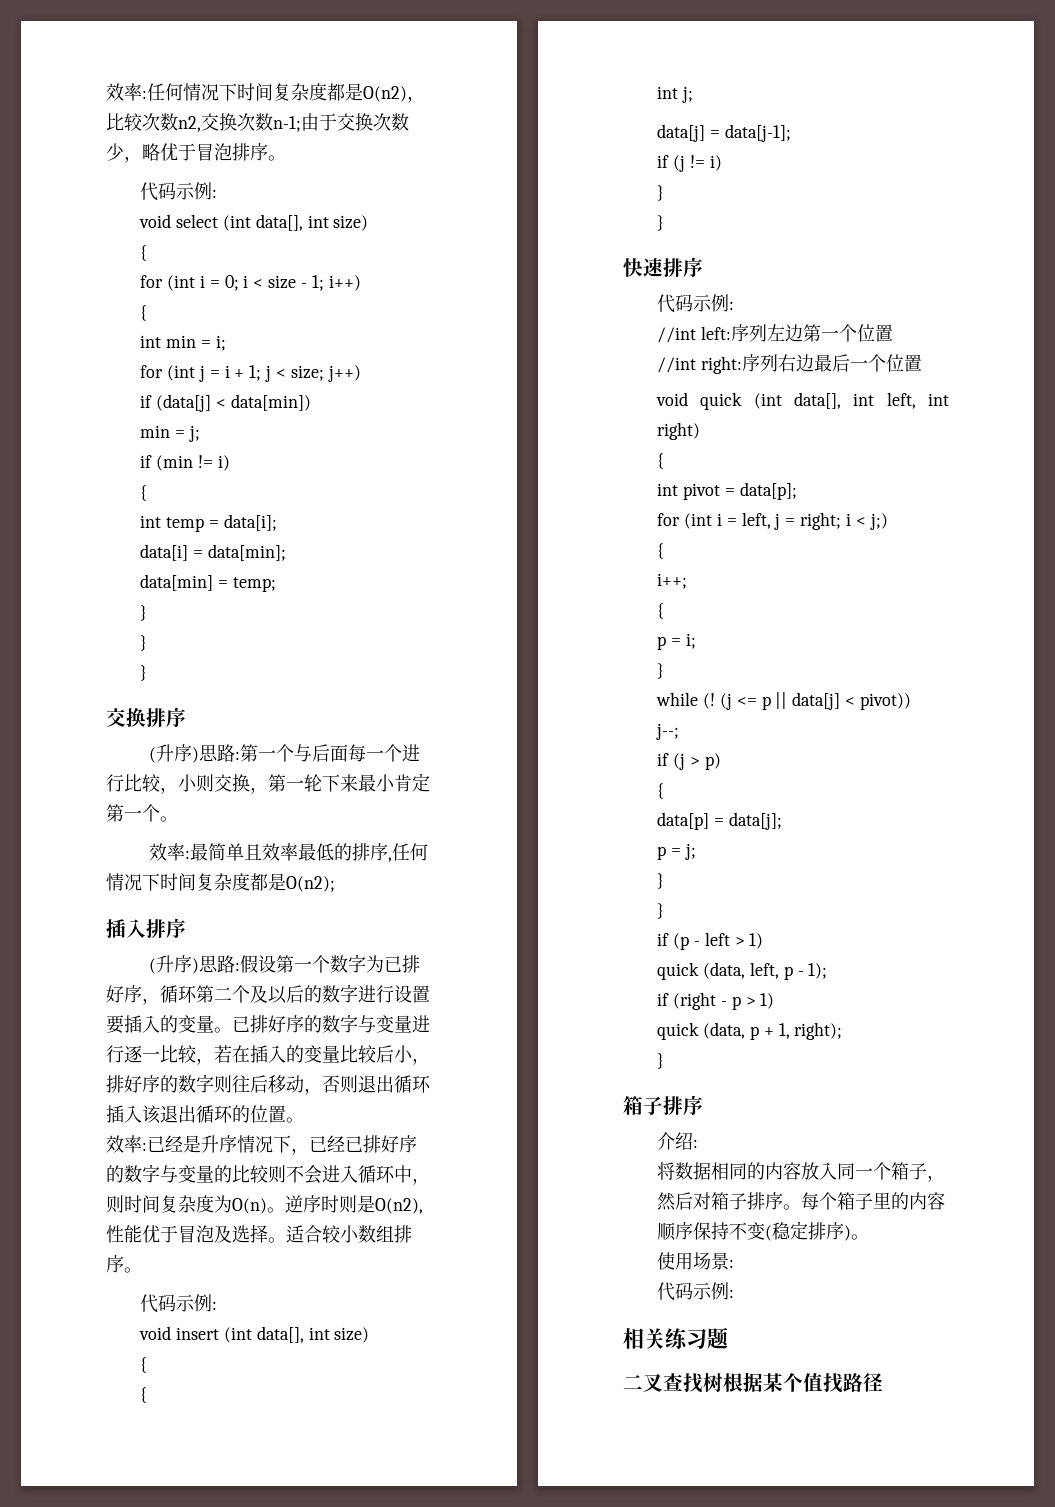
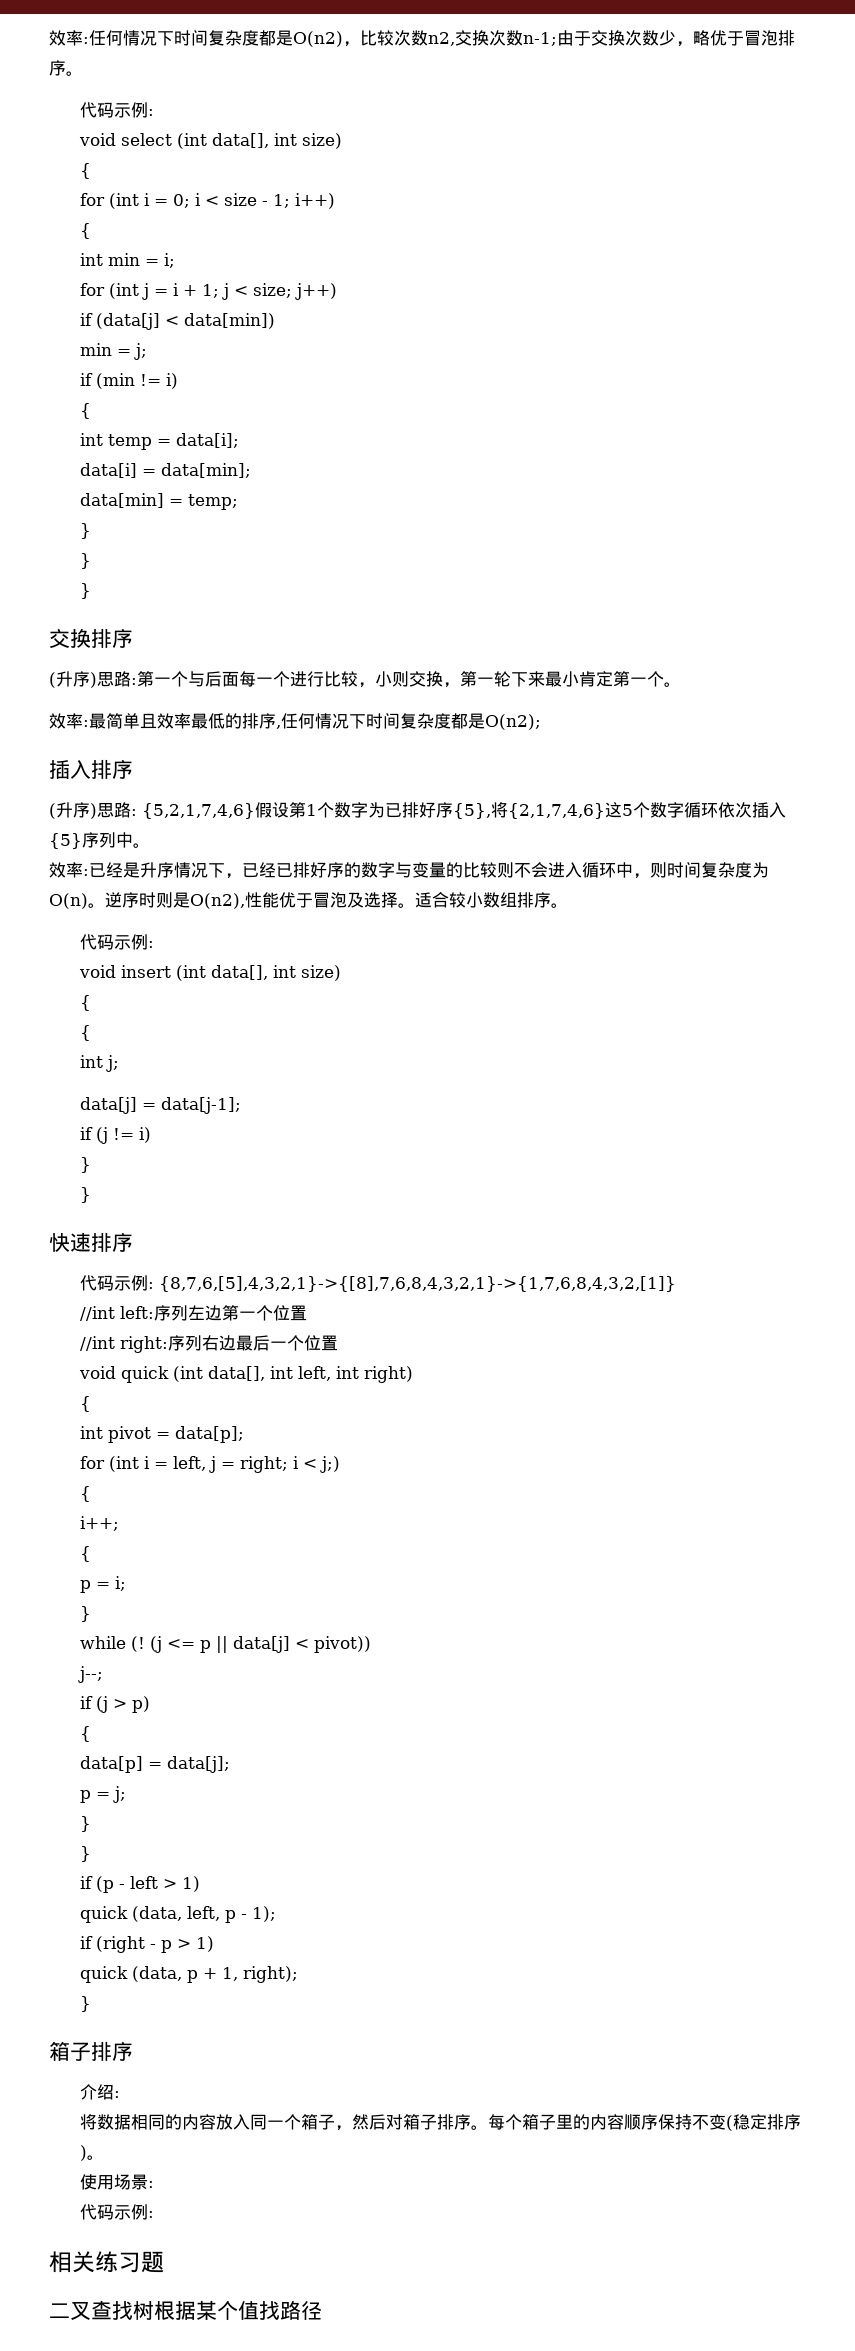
- (升序)思路:假设第一个数字为已排好序，循环第二个及以后的数字进行设置要插入的变量。已排好序的数字与变量进行逐一比较，若在插入的变量比较后小，排好序的数字则往后移动，否则退出循环插入该退出循环的位置。
+ (升序)思路: {5,2,1,7,4,6}假设第1个数字为已排好序{5},将{2,1,7,4,6}这5个数字循环依次插入{5}序列中。
  快速排序
- 代码示例:
+ 代码示例: {8,7,6,[5],4,3,2,1}->{[8],7,6,8,4,3,2,1}->{1,7,6,8,4,3,2,[1]}

